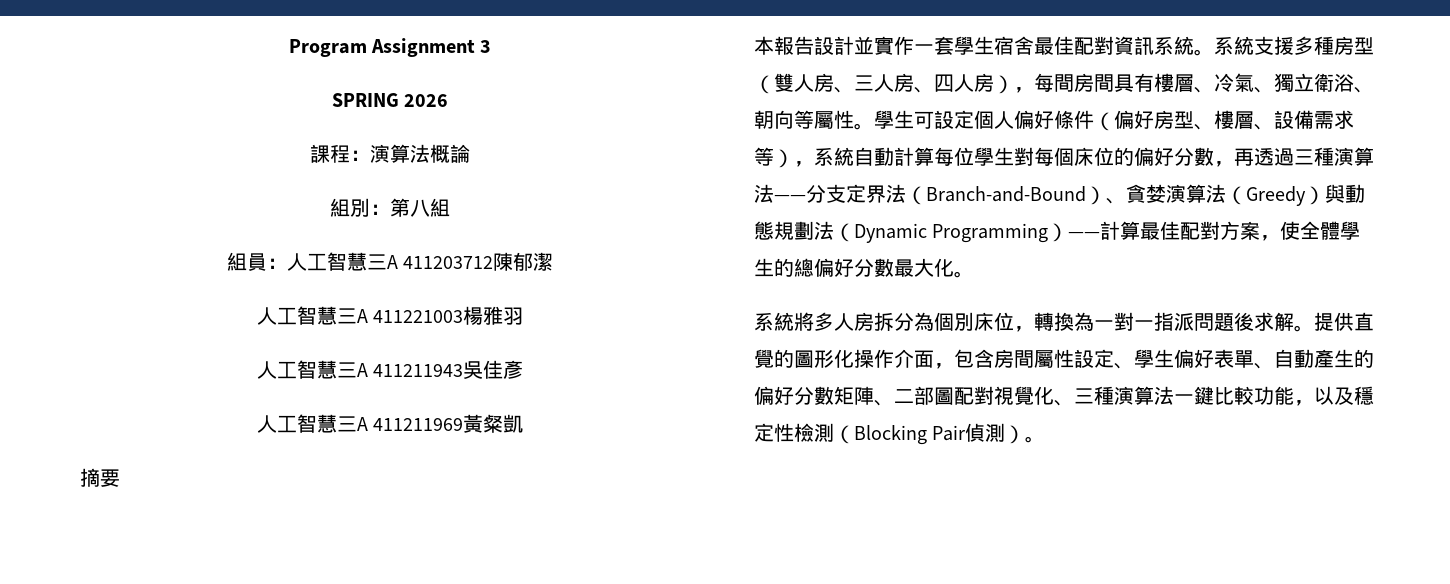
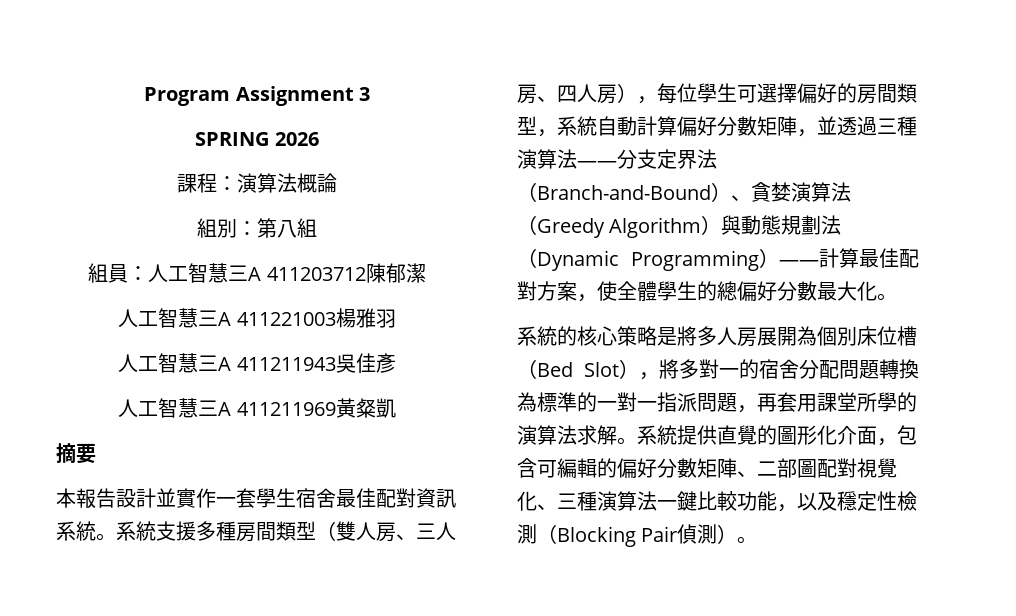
- 系統支援多種房型（雙人房、三人房、四人房），每間房間具有樓層、冷氣、獨立衛浴、朝向等屬性。學生可設定個人偏好條件（偏好房型、樓層、設備需求等），系統自動計算每位學生對每個床位的偏好分數，再透過三種演算法——分支定界法（Branch-and-Bound）、貪婪演算法（Greedy）與動態規劃法（Dynamic Programming）——計算最佳配對方案，使全體學生的總偏好分數最大化。
+ 系統支援多種房間類型（雙人房、三人房、四人房），每位學生可選擇偏好的房間類型，系統自動計算偏好分數矩陣，並透過三種演算法——分支定界法（Branch-and-Bound）、貪婪演算法（Greedy Algorithm）與動態規劃法（Dynamic Programming）——計算最佳配對方案，使全體學生的總偏好分數最大化。
- 系統將多人房拆分為個別床位，轉換為一對一指派問題後求解。提供直覺的圖形化操作介面，包含房間屬性設定、學生偏好表單、自動產生的偏好分數矩陣、二部圖配對視覺化、三種演算法一鍵比較功能，以及穩定性檢測（Blocking Pair偵測）。
+ 系統的核心策略是將多人房展開為個別床位槽（Bed Slot），將多對一的宿舍分配問題轉換為標準的一對一指派問題，再套用課堂所學的演算法求解。系統提供直覺的圖形化介面，包含可編輯的偏好分數矩陣、二部圖配對視覺化、三種演算法一鍵比較功能，以及穩定性檢測（Blocking Pair偵測）。

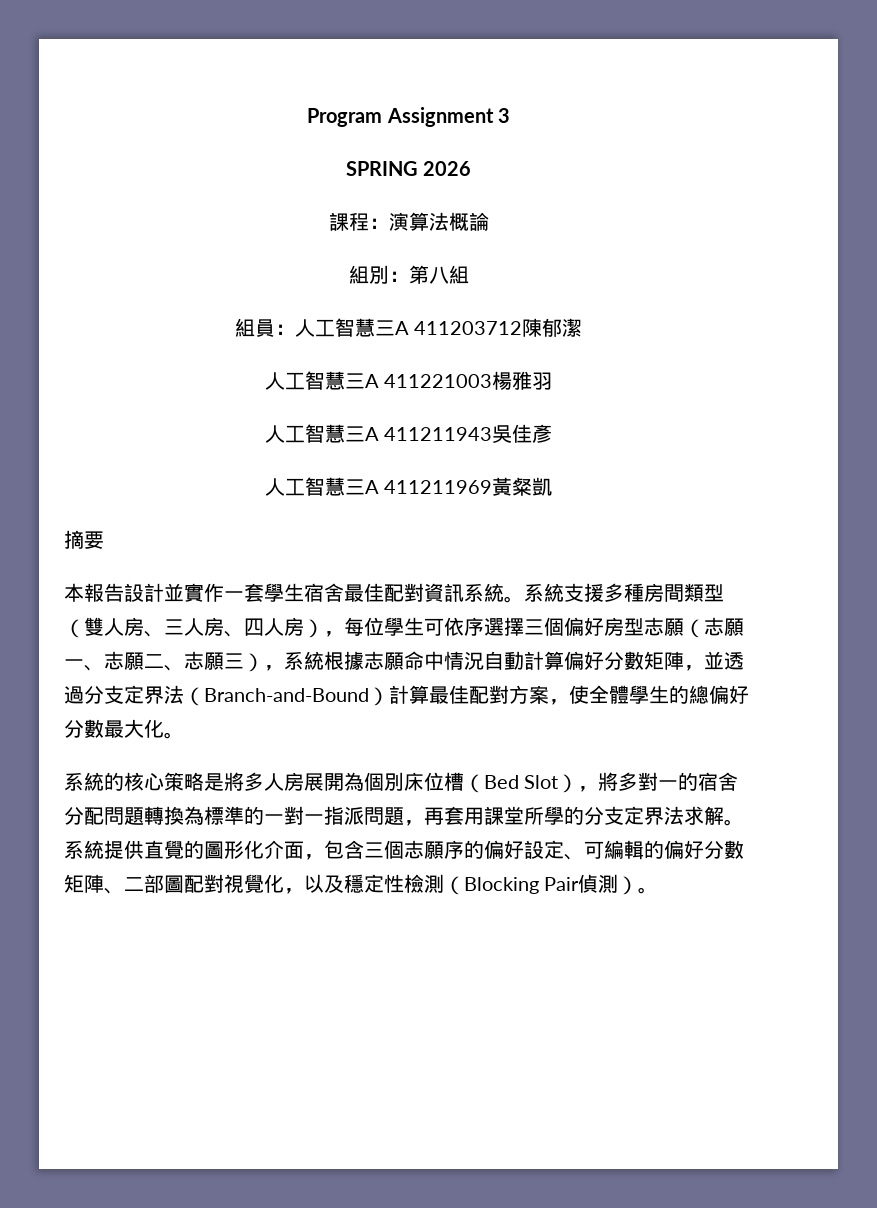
- 系統支援多種房間類型（雙人房、三人房、四人房），每位學生可選擇偏好的房間類型，系統自動計算偏好分數矩陣，並透過三種演算法——分支定界法（Branch-and-Bound）、貪婪演算法（Greedy Algorithm）與動態規劃法（Dynamic Programming）——計算最佳配對方案，使全體學生的總偏好分數最大化。
+ 系統支援多種房間類型（雙人房、三人房、四人房），每位學生可依序選擇三個偏好房型志願（志願一、志願二、志願三），系統根據志願命中情況自動計算偏好分數矩陣，並透過分支定界法（Branch-and-Bound）計算最佳配對方案，使全體學生的總偏好分數最大化。
- 系統的核心策略是將多人房展開為個別床位槽（Bed Slot），將多對一的宿舍分配問題轉換為標準的一對一指派問題，再套用課堂所學的演算法求解。
+ 系統的核心策略是將多人房展開為個別床位槽（Bed Slot），將多對一的宿舍分配問題轉換為標準的一對一指派問題，再套用課堂所學的分支定界法求解。
- 系統提供直覺的圖形化介面，包含可編輯的偏好分數矩陣、二部圖配對視覺化、三種演算法一鍵比較功能，以及穩定性檢測（Blocking Pair偵測）。
+ 系統提供直覺的圖形化介面，包含三個志願序的偏好設定、可編輯的偏好分數矩陣、二部圖配對視覺化，以及穩定性檢測（Blocking Pair偵測）。

